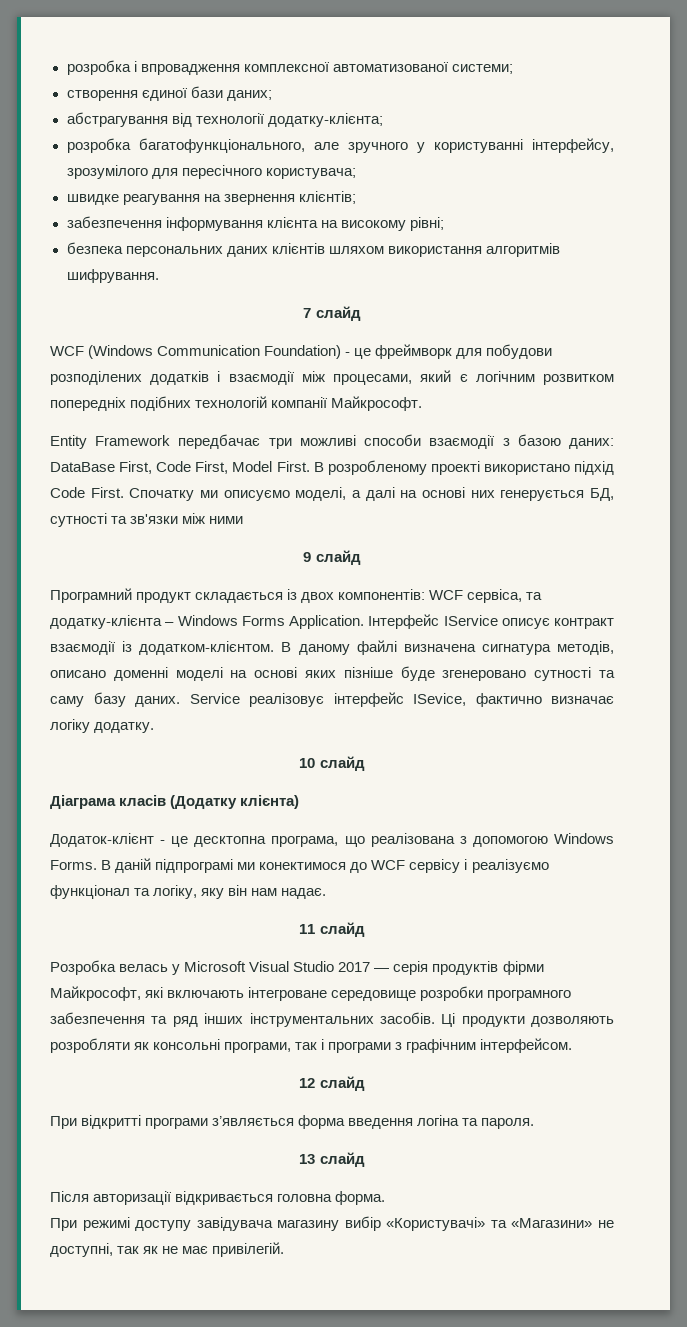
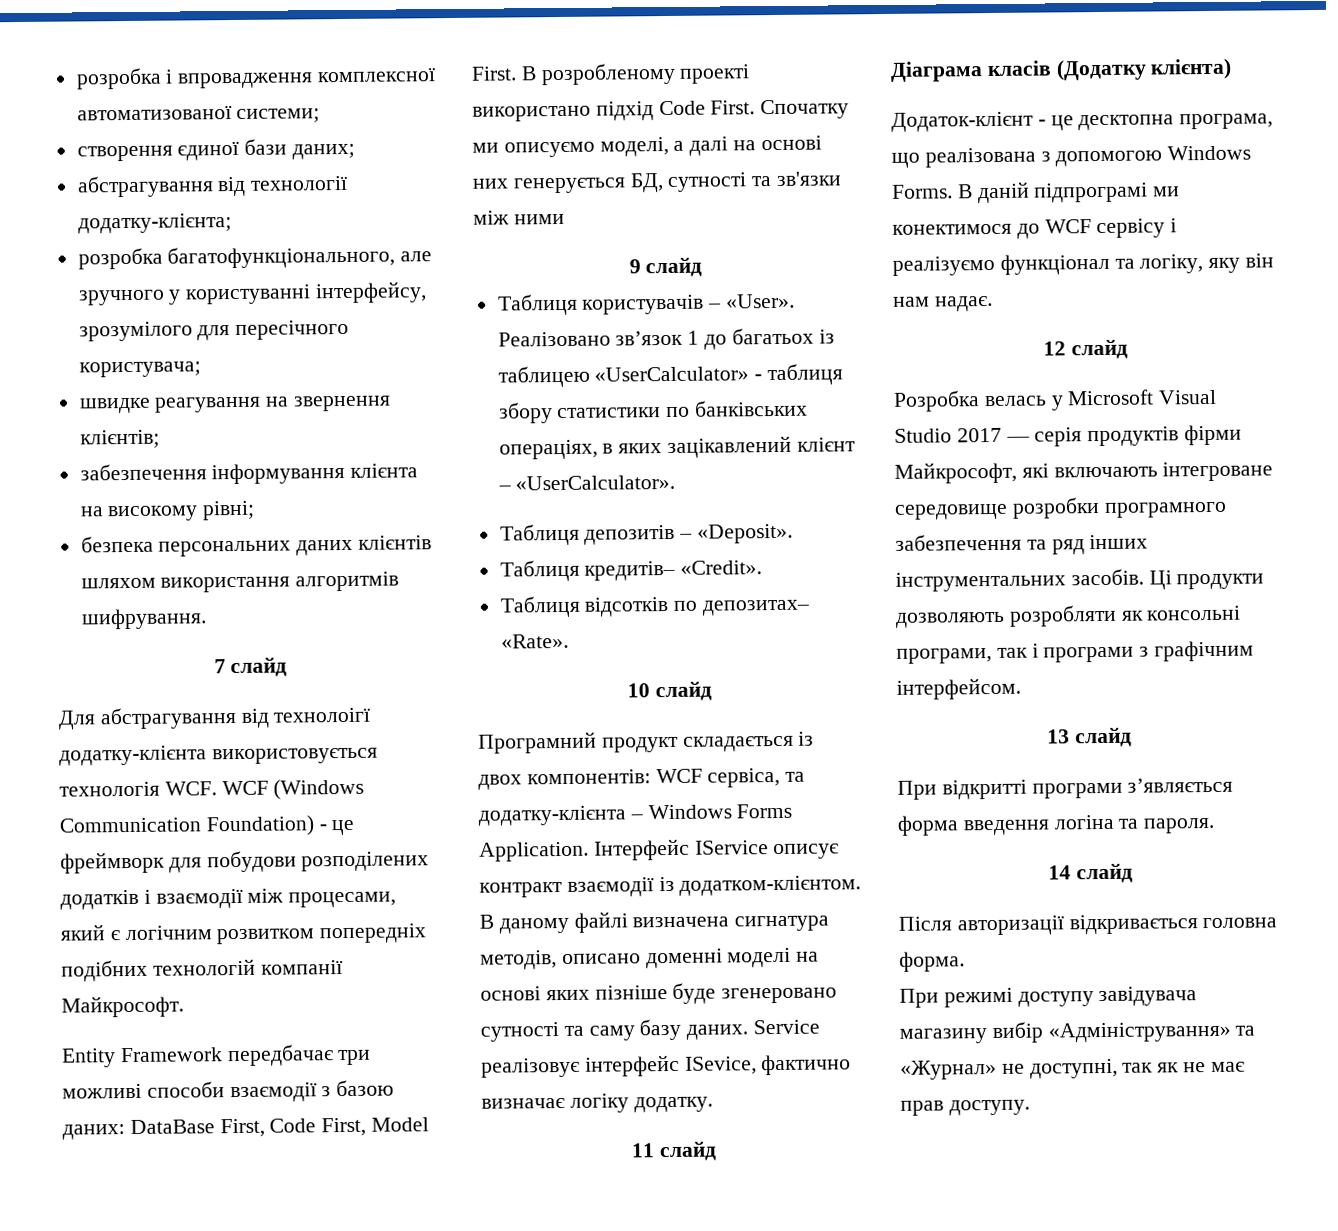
- WCF (Windows Communication Foundation) - це фреймворк для побудови розподілених додатків і взаємодії між процесами, який є логічним розвитком попередніх подібних технологій компанії Майкрософт.
+ Для абстрагування від технолоігї додатку-клієнта використовується технологія WCF. WCF (Windows Communication Foundation) - це фреймворк для побудови розподілених додатків і взаємодії між процесами, який є логічним розвитком попередніх подібних технологій компанії Майкрософт.
+ Таблиця користувачів – «User». Реалізовано зв’язок 1 до багатьох із таблицею «UserCalculator» - таблиця збору статистики по банківських операціях, в яких зацікавлений клієнт – «UserCalculator».
+ Таблиця депозитів – «Deposit».
+ Таблиця кредитів– «Credit».
+ Таблиця відсотків по депозитах– «Rate».
+ 10 слайд
- 10 слайд
+ 11 слайд
- 11 слайд
+ 12 слайд
- 12 слайд
+ 13 слайд
- 13 слайд
+ 14 слайд
- При режимі доступу завідувача магазину вибір «Користувачі» та «Магазини» не доступні, так як не має привілегій.
+ При режимі доступу завідувача магазину вибір «Адміністрування» та «Журнал» не доступні, так як не має прав доступу.

